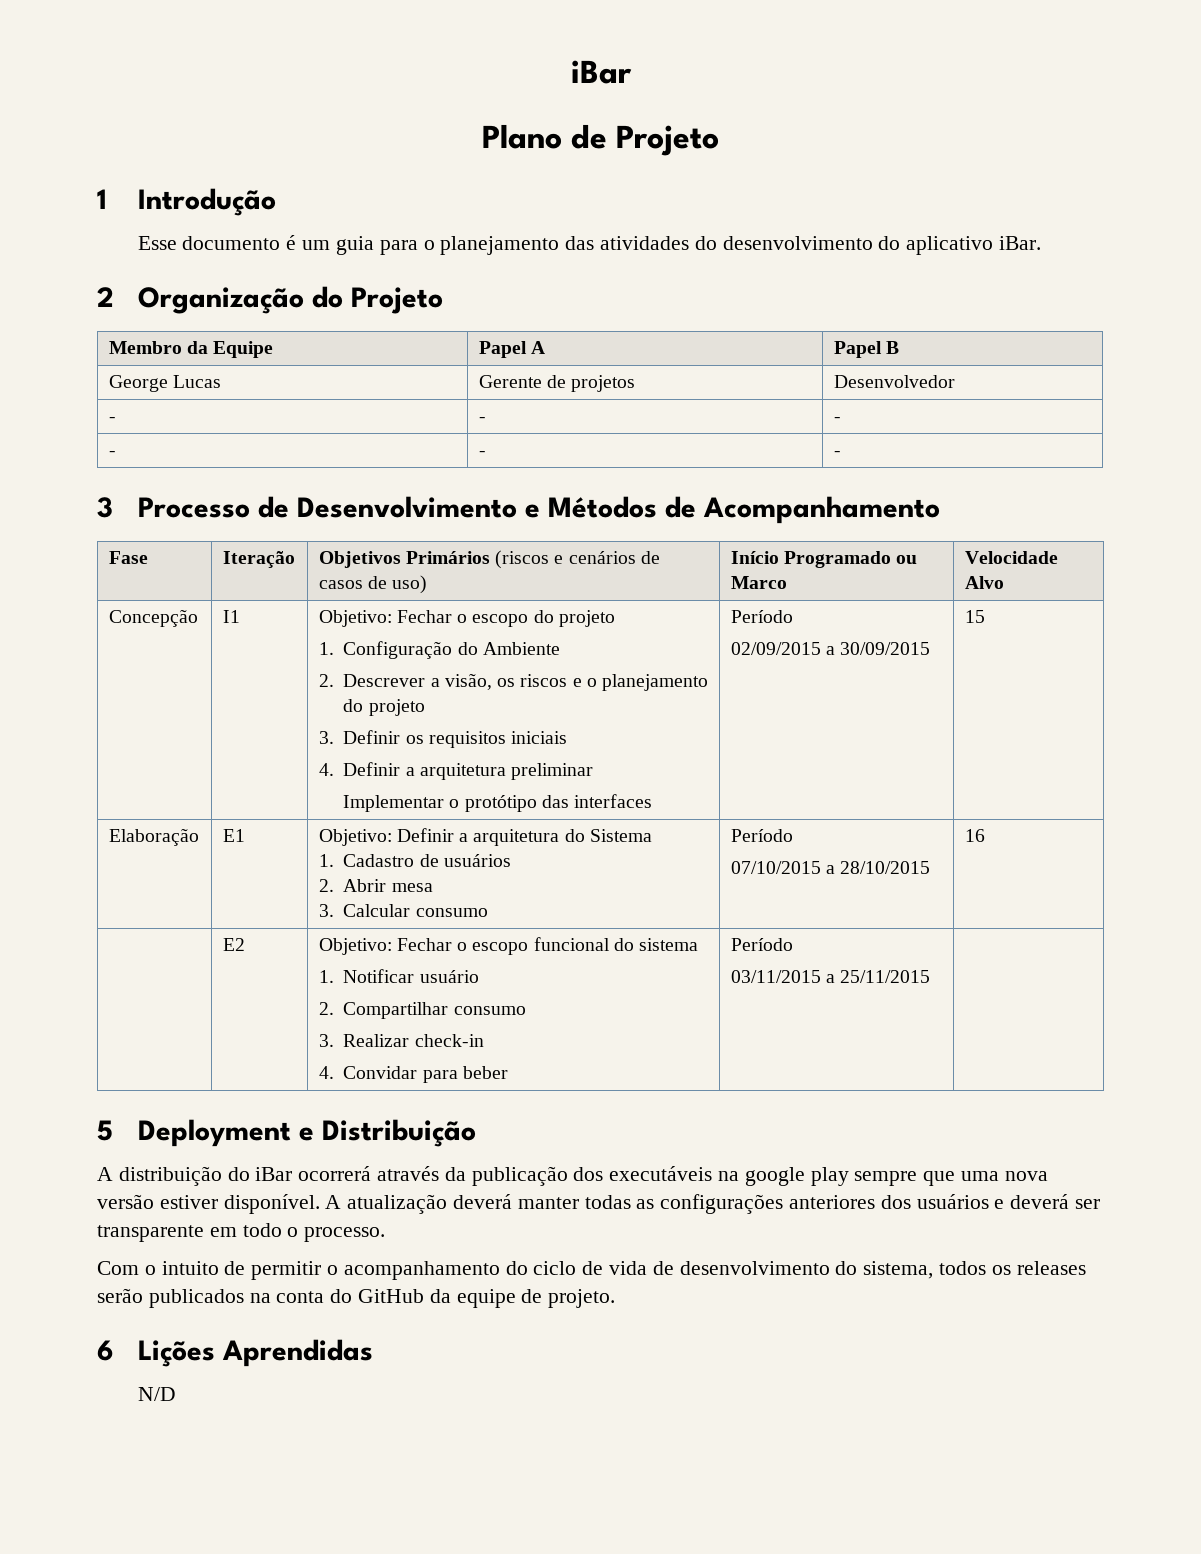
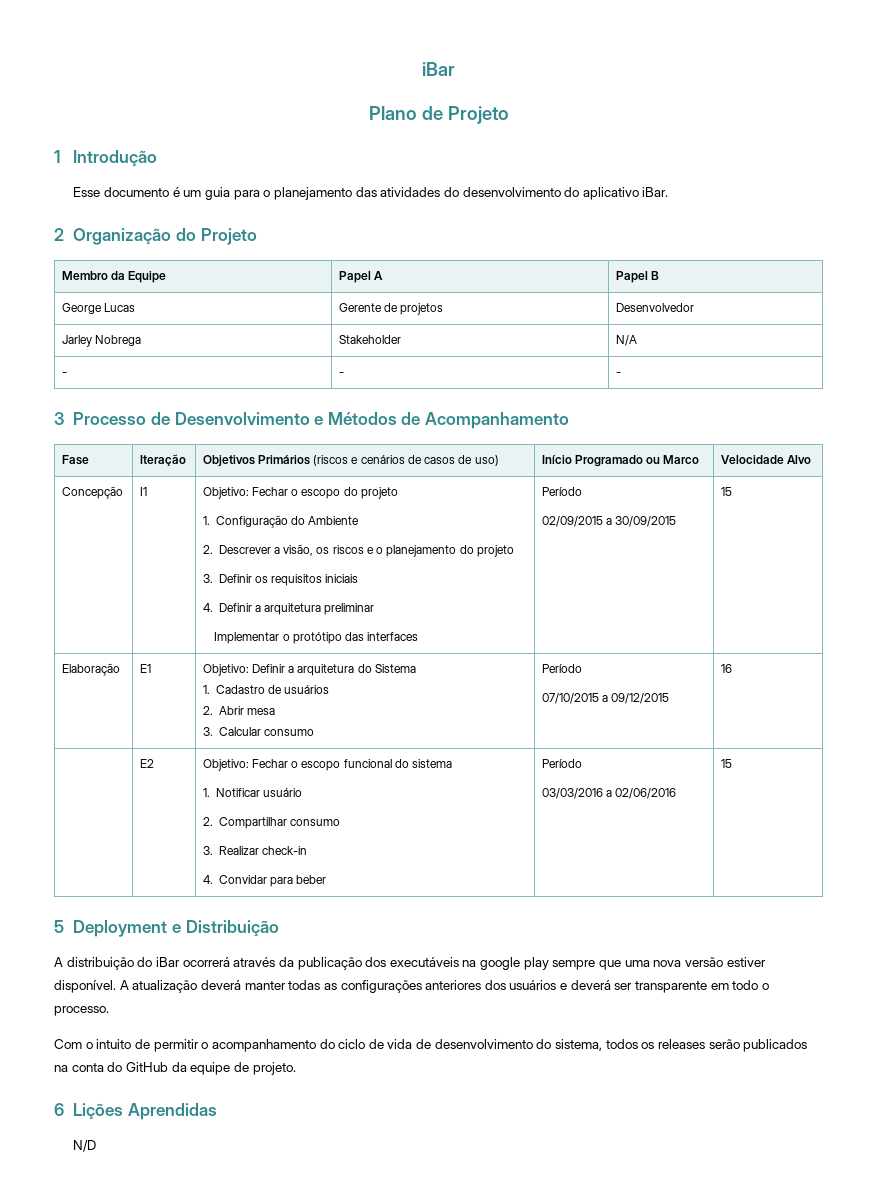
  George Lucas | Gerente de projetos | Desenvolvedor
- - | - | -
+ Jarley Nobrega | Stakeholder | N/A
  Elaboração | E1 | Objetivo: Definir a arquitetura do Sistema
  1. Cadastro de usuários
  2. Abrir mesa
  3. Calcular consumo | Período
- 07/10/2015 a 28/10/2015 | 16
+ 07/10/2015 a 09/12/2015 | 16
  | E2 | Objetivo: Fechar o escopo funcional do sistema
  1. Notificar usuário
  2. Compartilhar consumo
  3. Realizar check-in
  4. Convidar para beber | Período
- 03/11/2015 a 25/11/2015 |
+ 03/03/2016 a 02/06/2016 | 15

